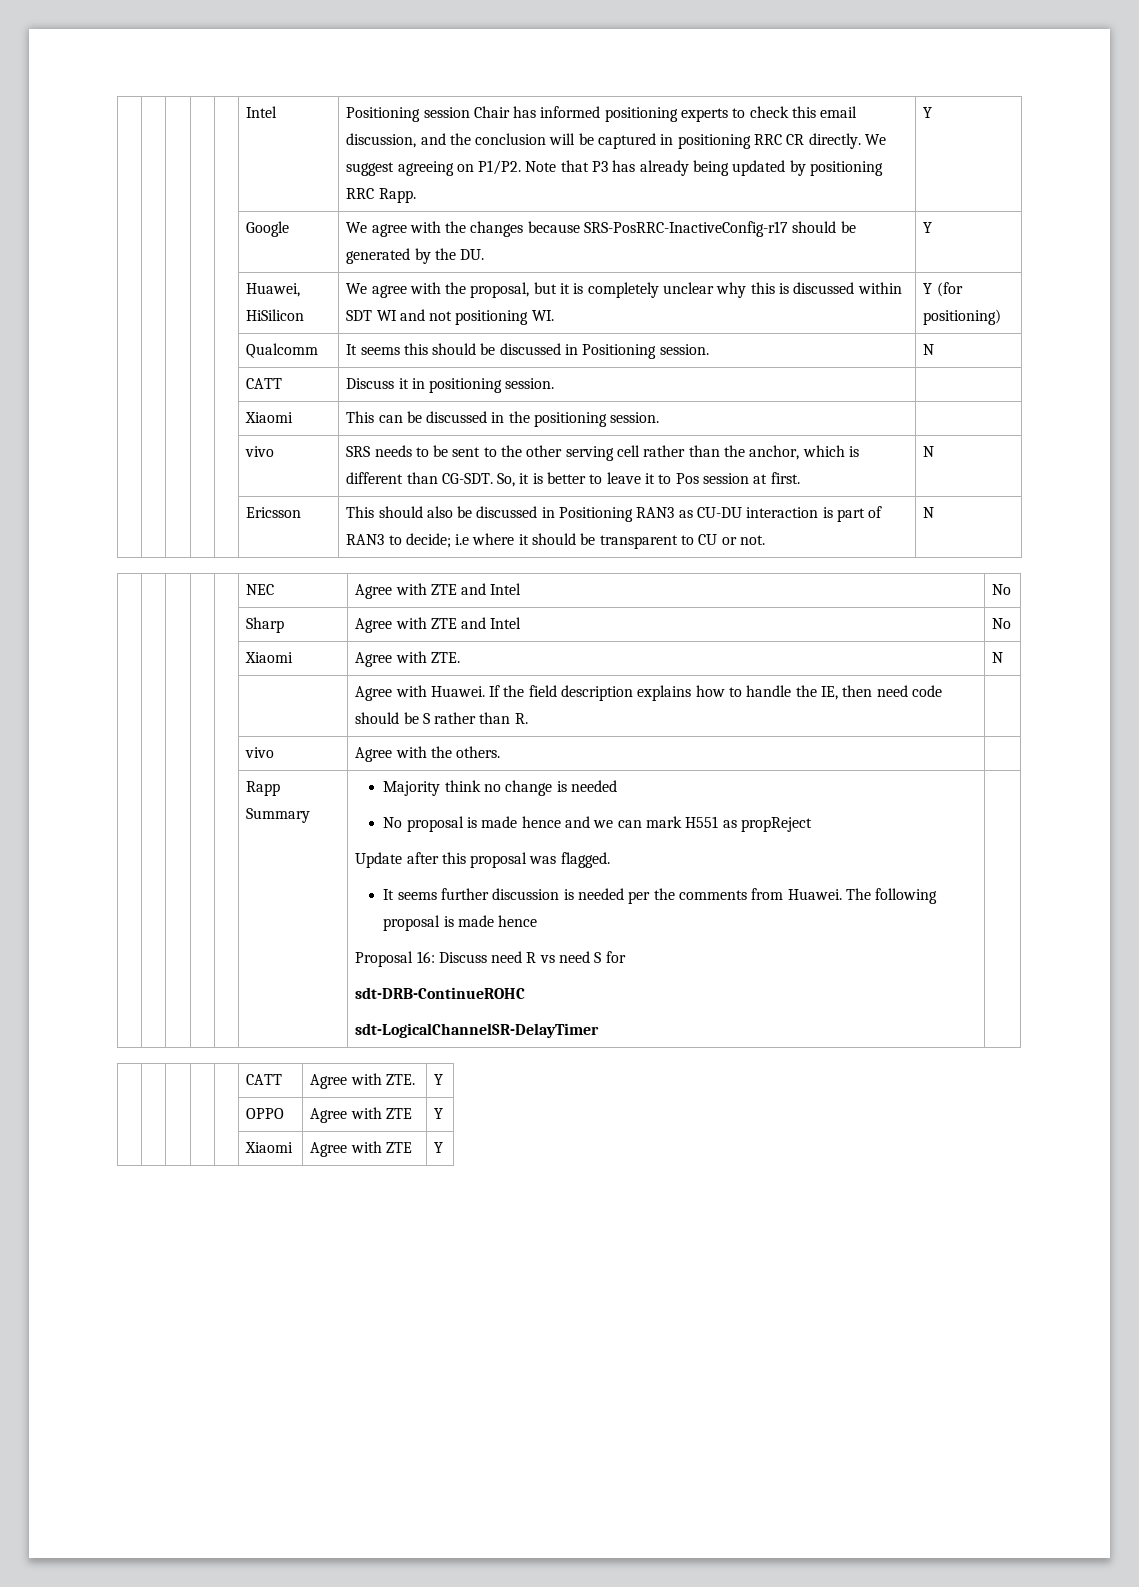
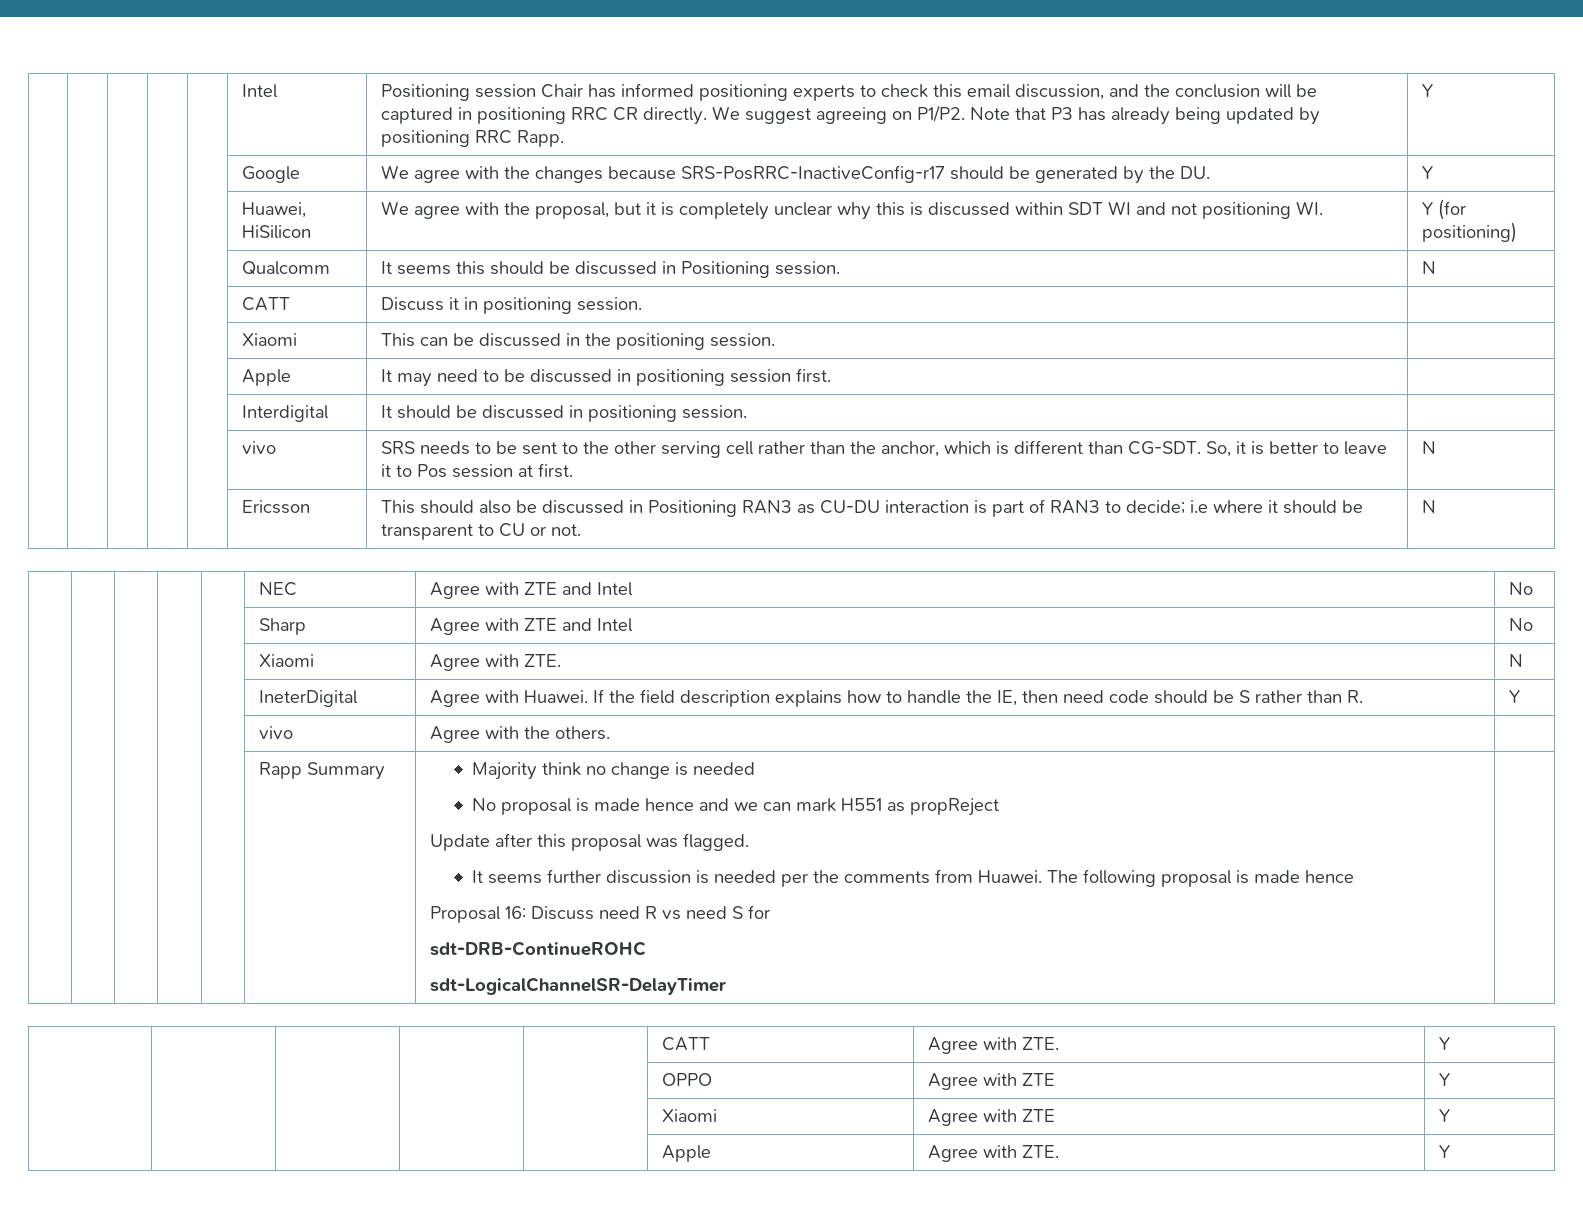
+ | | | | | Apple | It may need to be discussed in positioning session first. |
+ | | | | | Interdigital | It should be discussed in positioning session. |
- | | | | | | Agree with Huawei. If the field description explains how to handle the IE, then need code should be S rather than R. |
+ | | | | | IneterDigital | Agree with Huawei. If the field description explains how to handle the IE, then need code should be S rather than R. | Y
+ | | | | | Apple | Agree with ZTE. | Y

